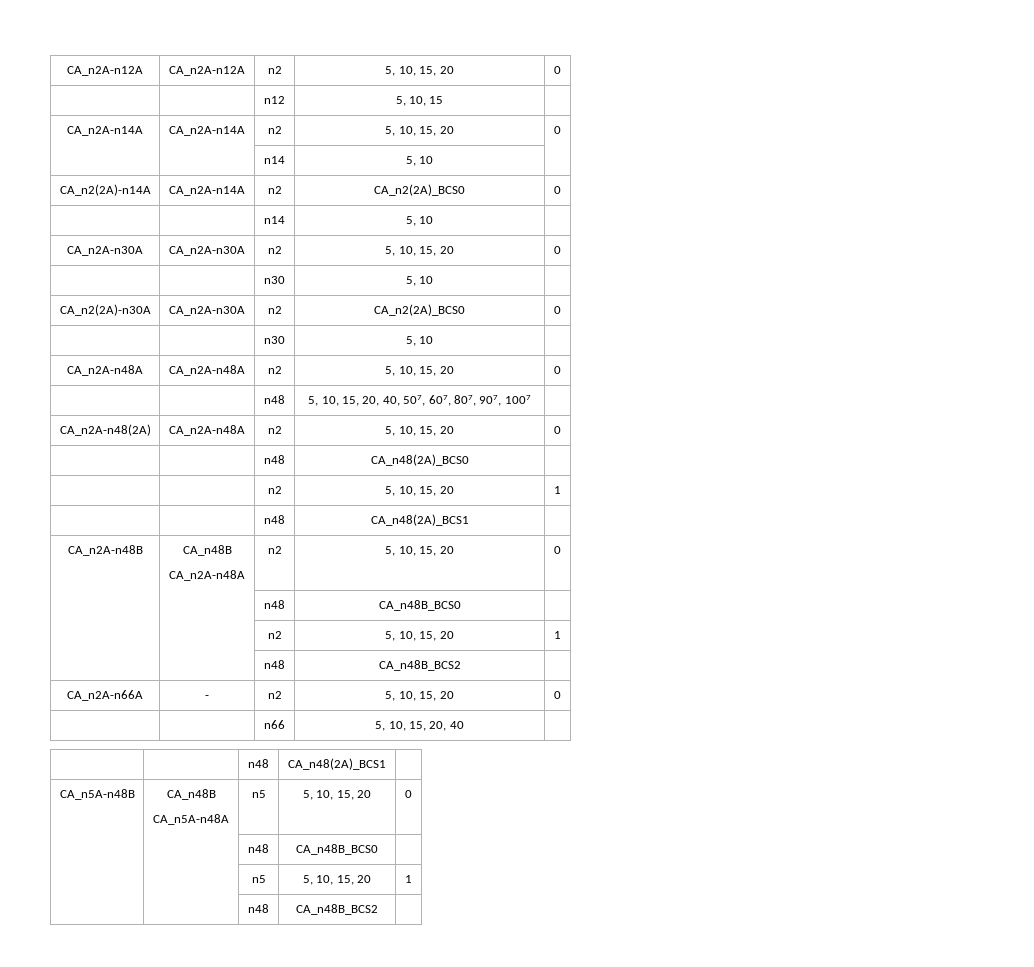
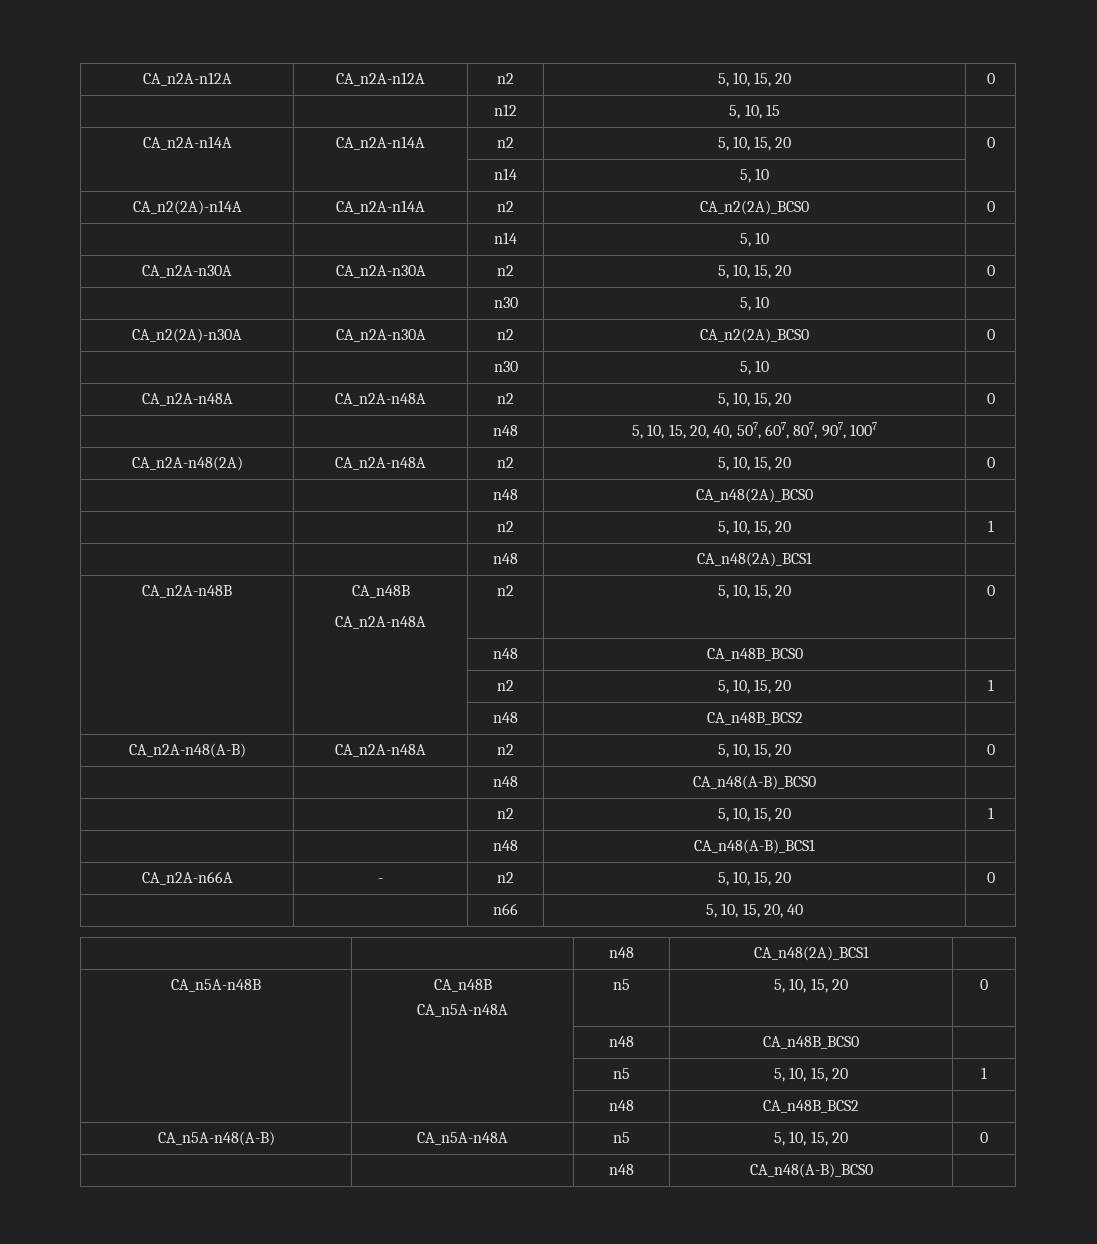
+ CA_n2A-n48(A-B) | CA_n2A-n48A | n2 | 5, 10, 15, 20 | 0
+ | | n48 | CA_n48(A-B)_BCS0 |
+ | | n2 | 5, 10, 15, 20 | 1
+ | | n48 | CA_n48(A-B)_BCS1 |
+ CA_n5A-n48(A-B) | CA_n5A-n48A | n5 | 5, 10, 15, 20 | 0
+ | | n48 | CA_n48(A-B)_BCS0 |

